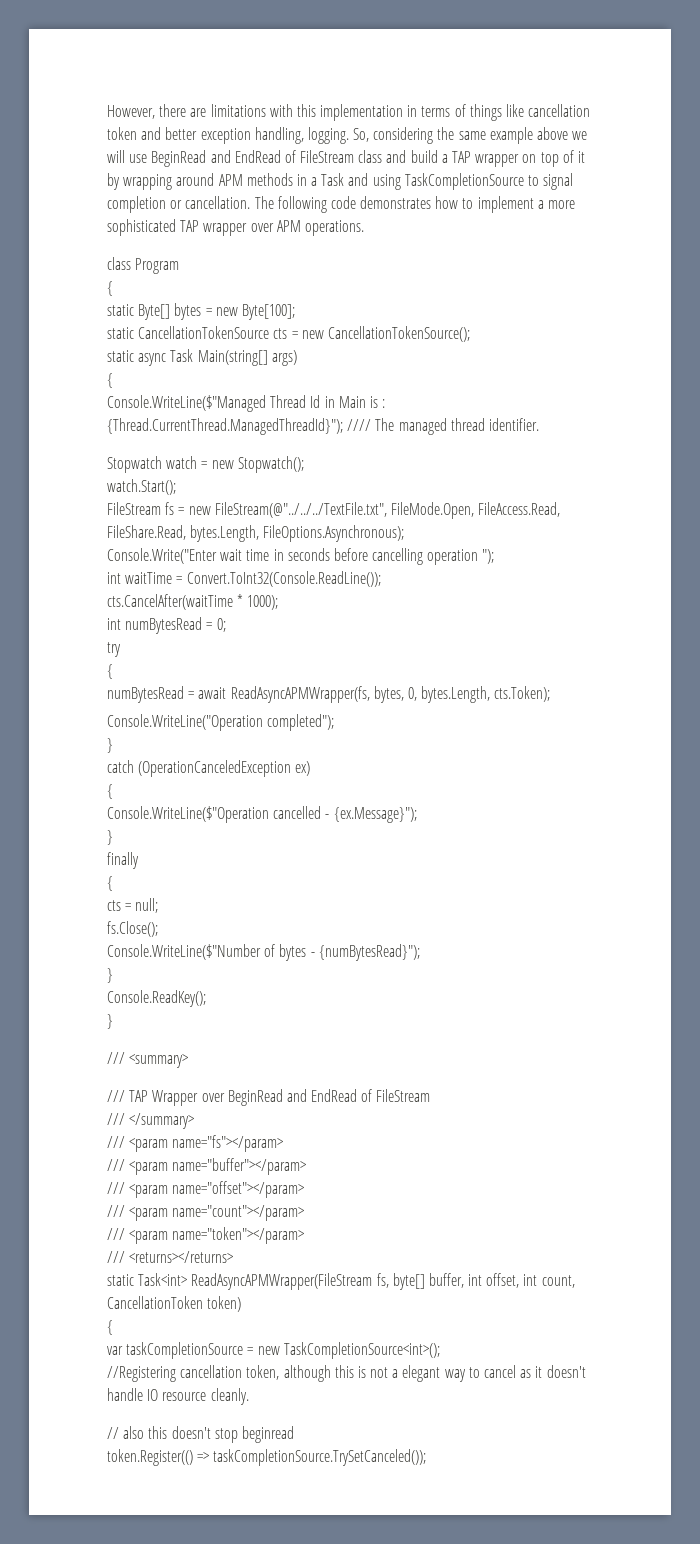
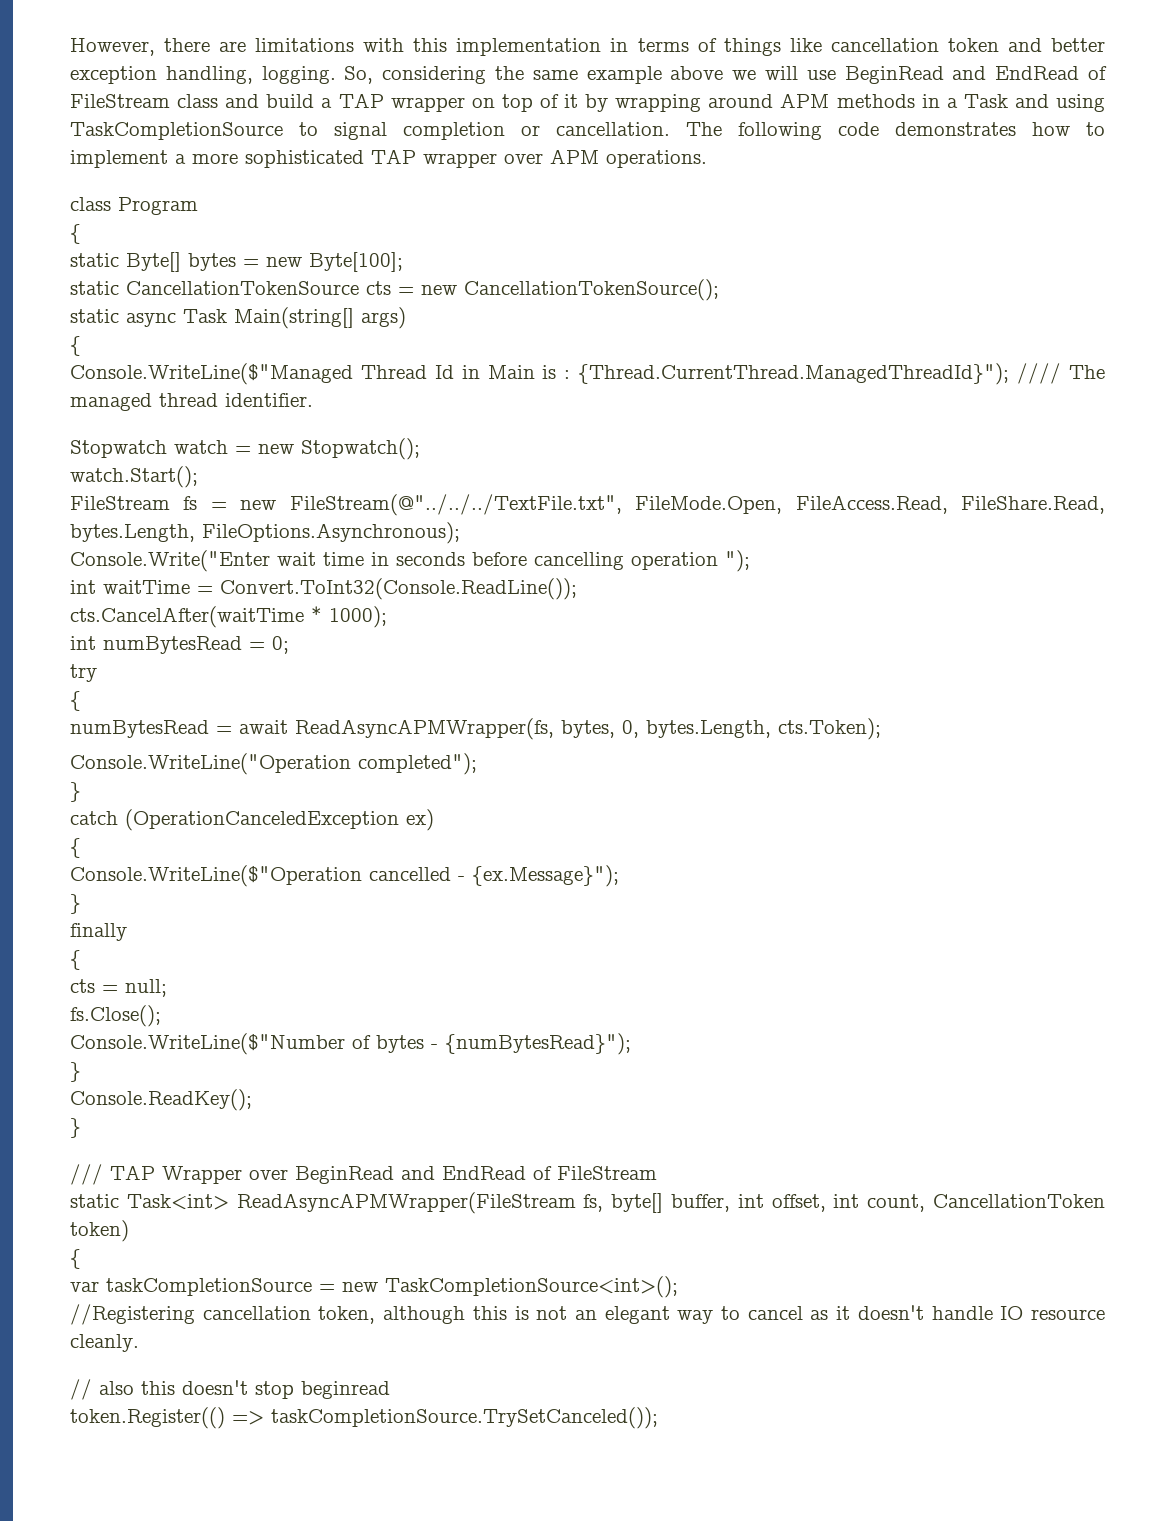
- /// <summary>
- /// </summary>
- /// <param name="fs"></param>
- /// <param name="buffer"></param>
- /// <param name="offset"></param>
- /// <param name="count"></param>
- /// <param name="token"></param>
- /// <returns></returns>
- //Registering cancellation token, although this is not a elegant way to cancel as it doesn't handle IO resource cleanly.
+ //Registering cancellation token, although this is not an elegant way to cancel as it doesn't handle IO resource cleanly.

